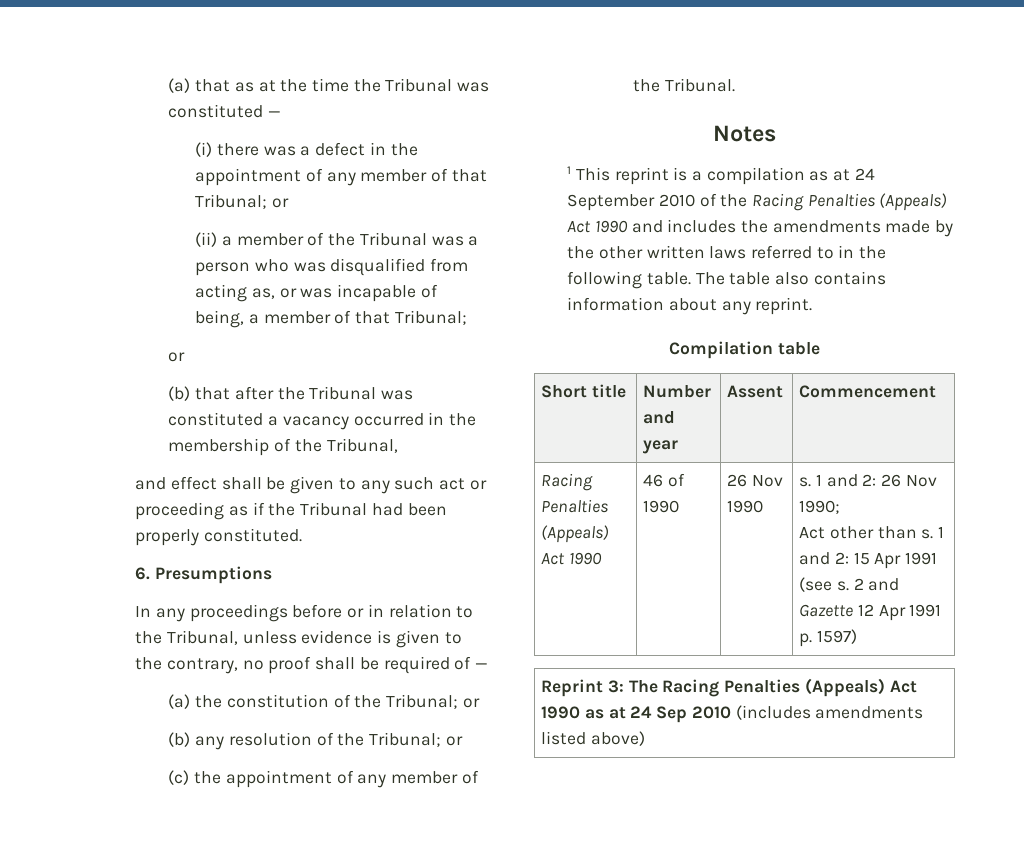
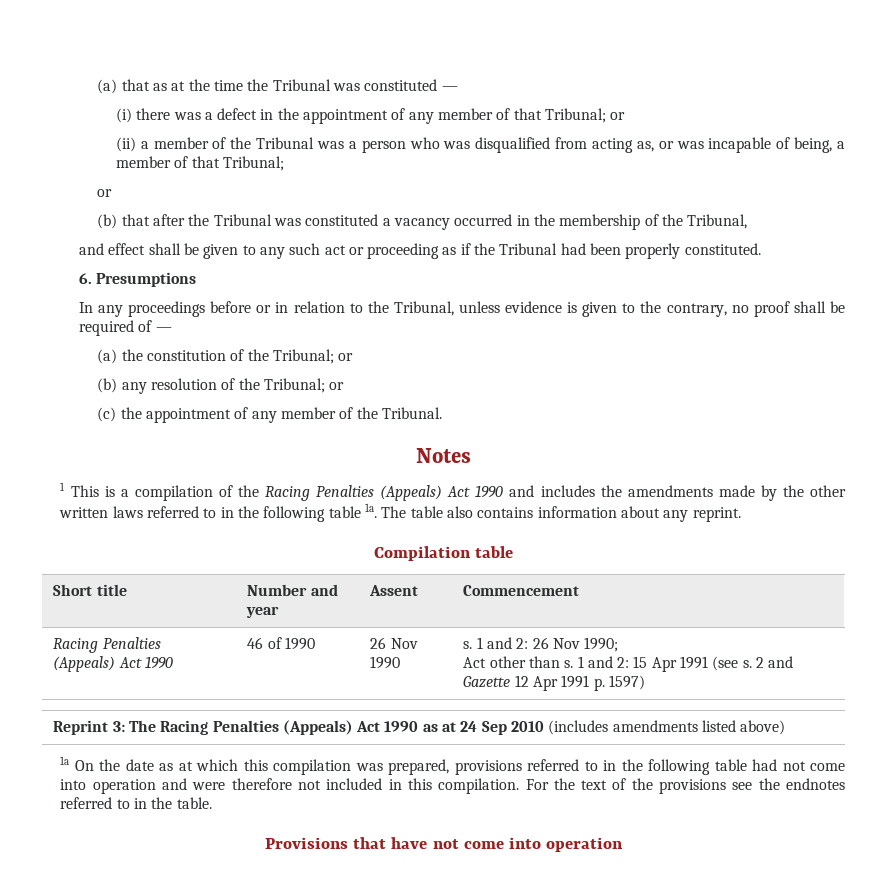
- 1 This reprint is a compilation as at 24 September 2010 of the Racing Penalties (Appeals) Act 1990 and includes the amendments made by the other written laws referred to in the following table.
+ 1 This is a compilation of the Racing Penalties (Appeals) Act 1990 and includes the amendments made by the other written laws referred to in the following table 1a.
+ 1a On the date as at which this compilation was prepared, provisions referred to in the following table had not come into operation and were therefore not included in this compilation. For the text of the provisions see the endnotes referred to in the table.
+ Provisions that have not come into operation

